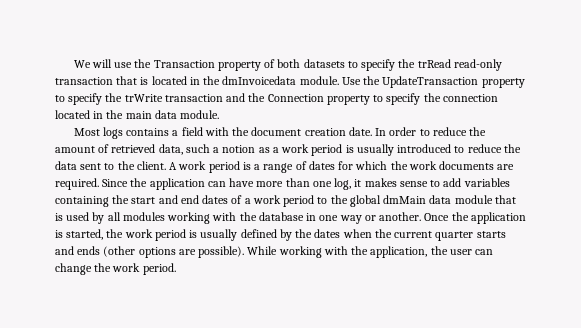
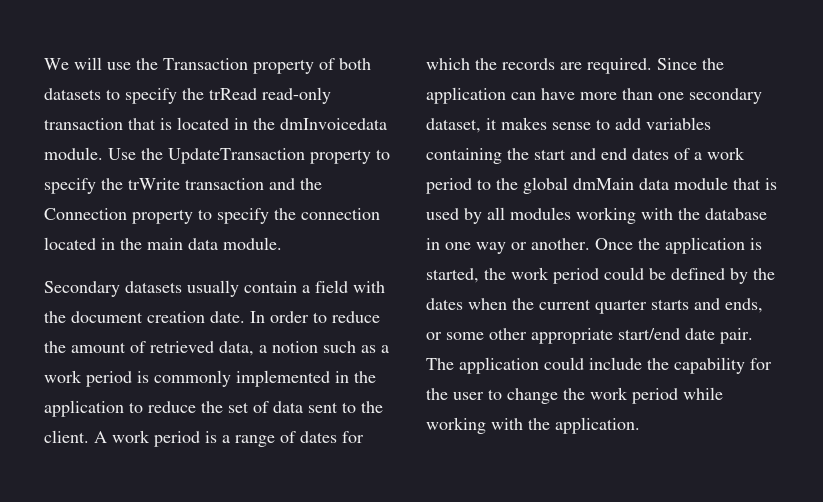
- Most logs contains a field with the document creation date.
+ Secondary datasets usually contain a field with the document creation date.
- In order to reduce the amount of retrieved data, such a notion as a work period is usually introduced to reduce the data sent to the client.
+ In order to reduce the amount of retrieved data, a notion such as a work period is commonly implemented in the application to reduce the set of data sent to the client.
- A work period is a range of dates for which the work documents are required.
+ A work period is a range of dates for which the records are required.
- Since the application can have more than one log, it makes sense to add variables containing the start and end dates of a work period to the global dmMain data module that is used by all modules working with the database in one way or another.
+ Since the application can have more than one secondary dataset, it makes sense to add variables containing the start and end dates of a work period to the global dmMain data module that is used by all modules working with the database in one way or another.
- Once the application is started, the work period is usually defined by the dates when the current quarter starts and ends (other options are possible). While working with the application, the user can change the work period.
+ Once the application is started, the work period could be defined by the dates when the current quarter starts and ends, or some other appropriate start/end date pair. The application could include the capability for the user to change the work period while working with the application.

